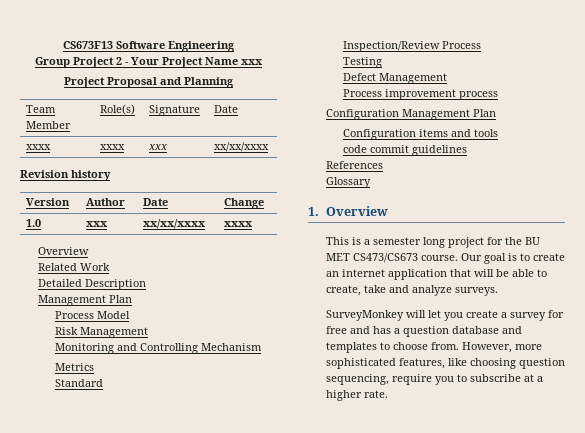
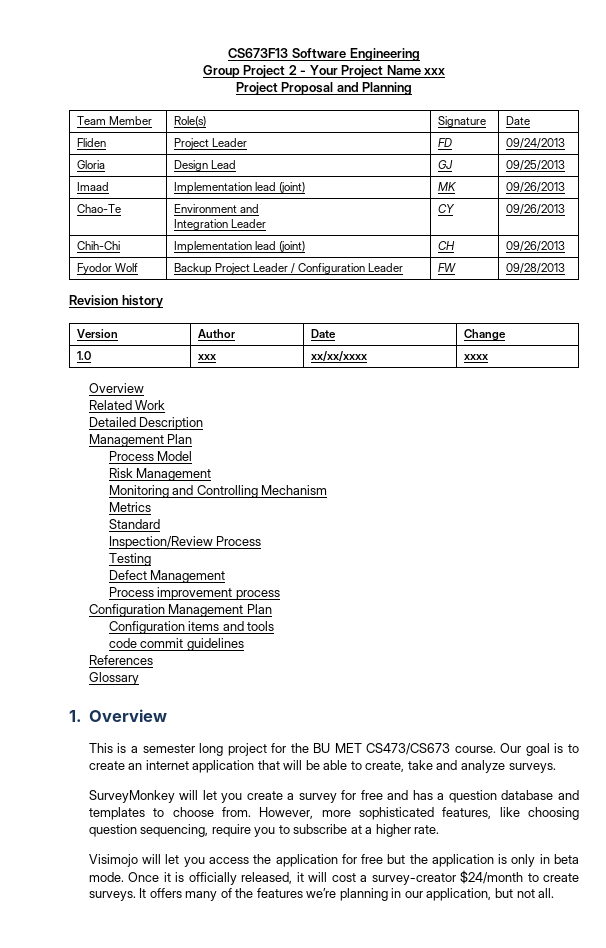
- xxxx | xxxx | xxx | xx/xx/xxxx
+ Fliden | Project Leader | FD | 09/24/2013
+ Gloria | Design Lead | GJ | 09/25/2013
+ Imaad | Implementation lead (joint) | MK | 09/26/2013
+ Chao-Te | Environment and
+ Integration Leader | CY | 09/26/2013
+ Chih-Chi | Implementation lead (joint) | CH | 09/26/2013
+ Fyodor Wolf | Backup Project Leader / Configuration Leader | FW | 09/28/2013
+ Visimojo will let you access the application for free but the application is only in beta mode. Once it is officially released, it will cost a survey-creator $24/month to create surveys. It offers many of the features we’re planning in our application, but not all.

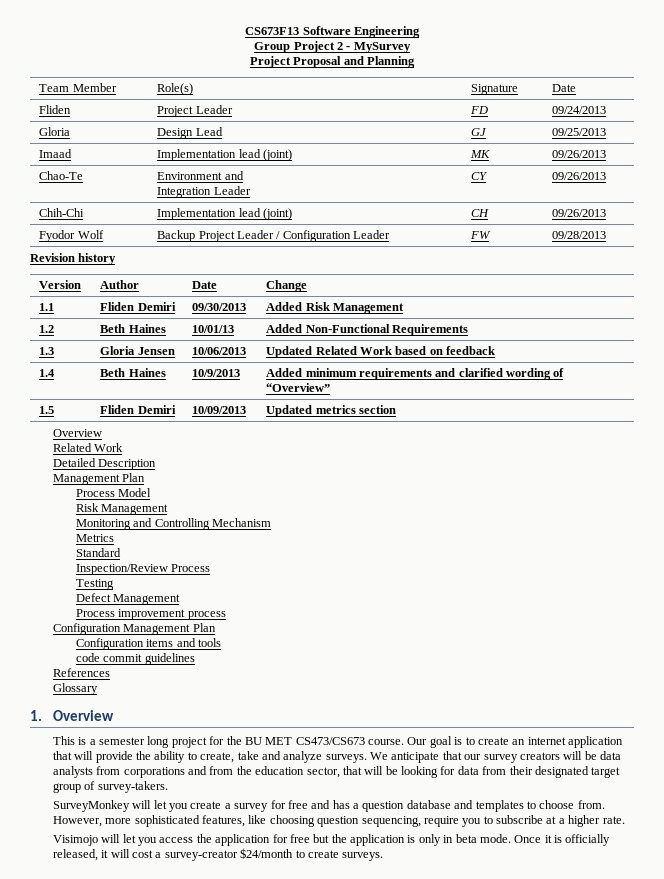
- Group Project 2 - Your Project Name xxx
+ Group Project 2 - MySurvey
- 1.0 | xxx | xx/xx/xxxx | xxxx
+ 1.1 | Fliden Demiri | 09/30/2013 | Added Risk Management
+ 1.2 | Beth Haines | 10/01/13 | Added Non-Functional Requirements
+ 1.3 | Gloria Jensen | 10/06/2013 | Updated Related Work based on feedback
+ 1.4 | Beth Haines | 10/9/2013 | Added minimum requirements and clarified wording of “Overview”
+ 1.5 | Fliden Demiri | 10/09/2013 | Updated metrics section
- Our goal is to create an internet application that will be able to create, take and analyze surveys.
+ Our goal is to create an internet application that will provide the ability to create, take and analyze surveys. We anticipate that our survey creators will be data analysts from corporations and from the education sector, that will be looking for data from their designated target group of survey-takers.
- It offers many of the features we’re planning in our application, but not all.

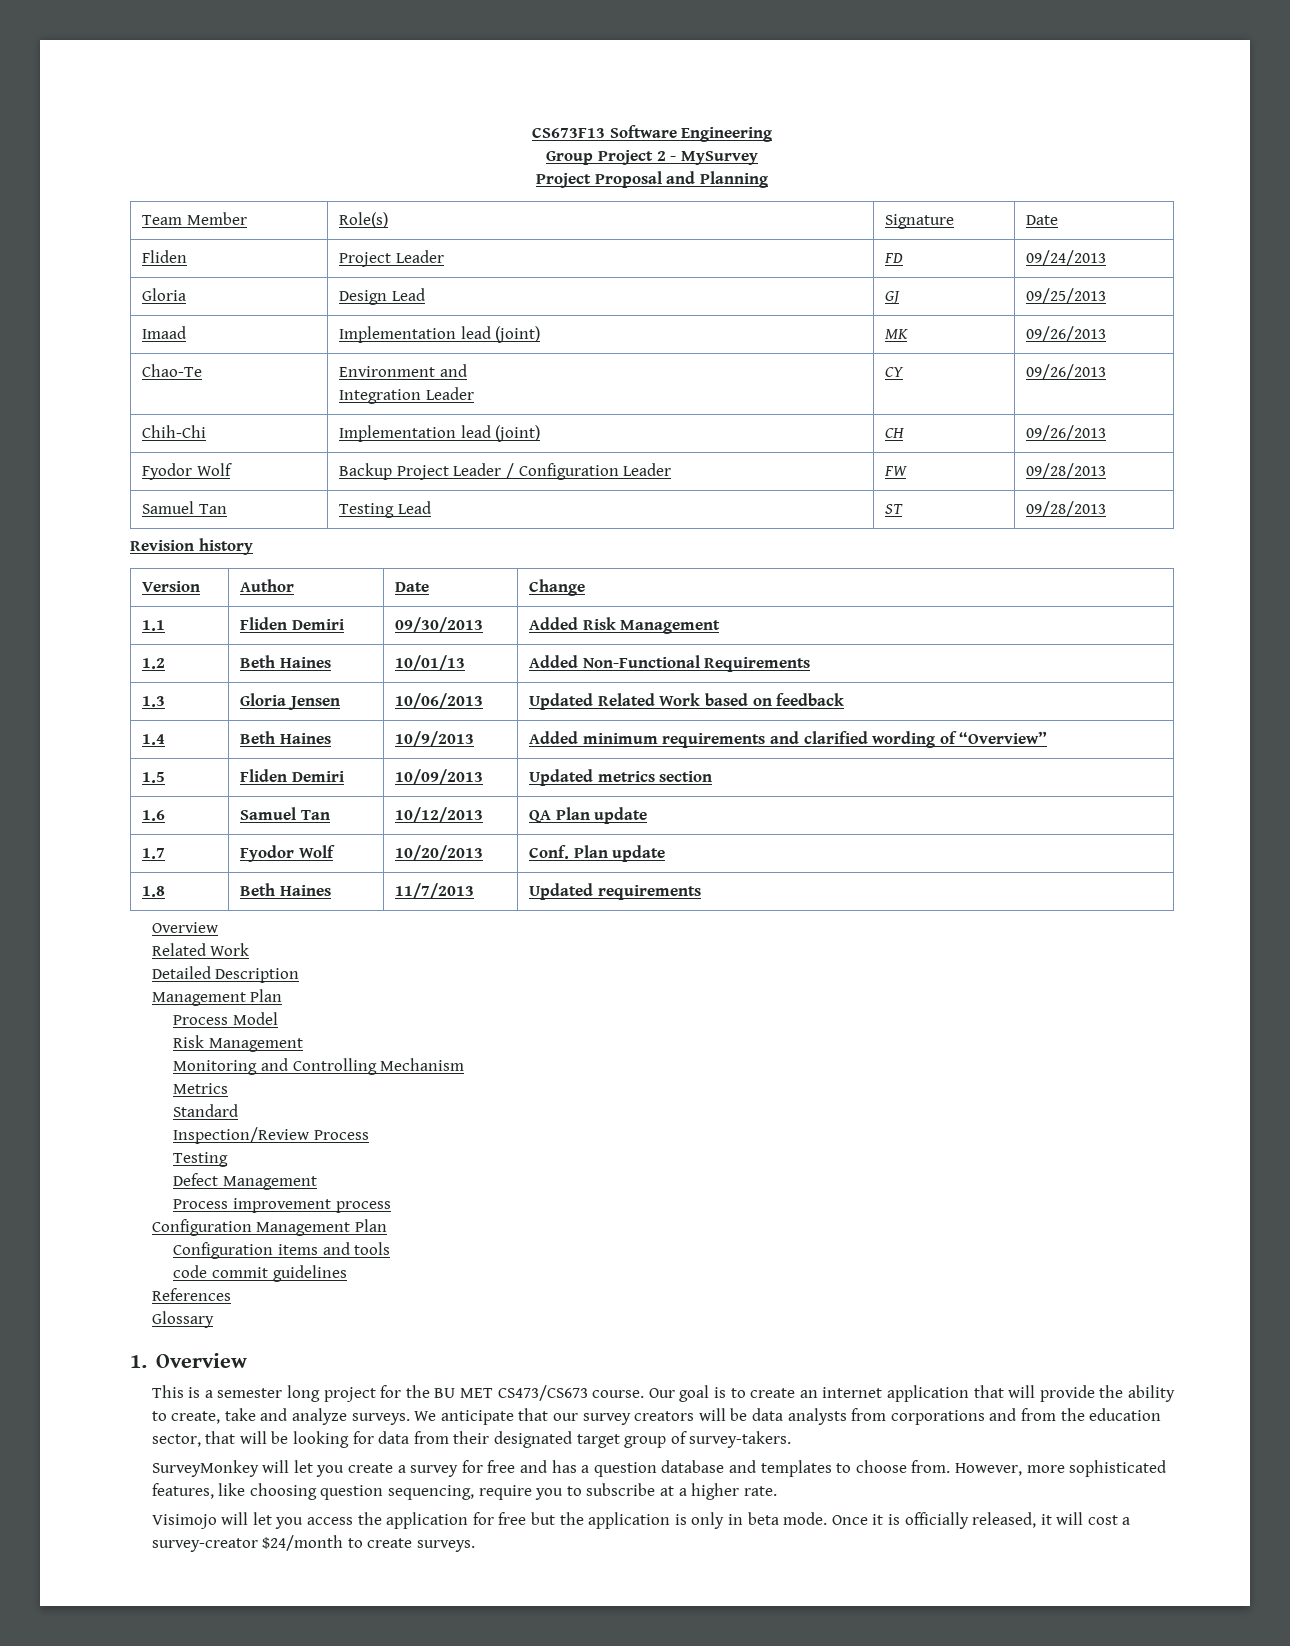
+ Samuel Tan | Testing Lead | ST | 09/28/2013
+ 1.6 | Samuel Tan | 10/12/2013 | QA Plan update
+ 1.7 | Fyodor Wolf | 10/20/2013 | Conf. Plan update
+ 1.8 | Beth Haines | 11/7/2013 | Updated requirements

